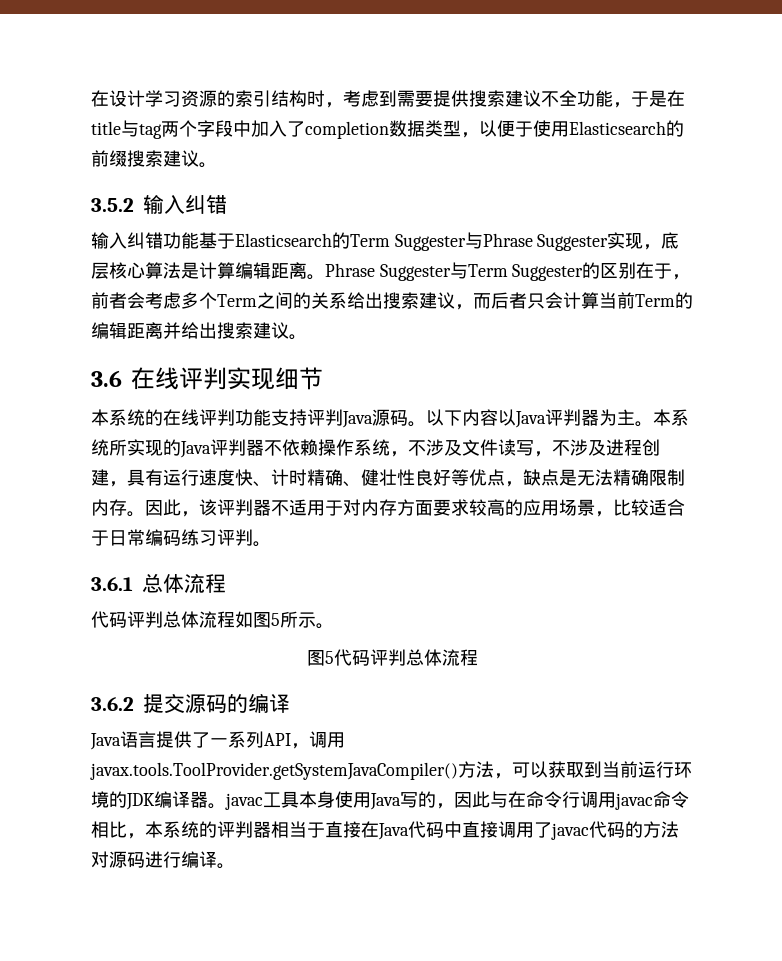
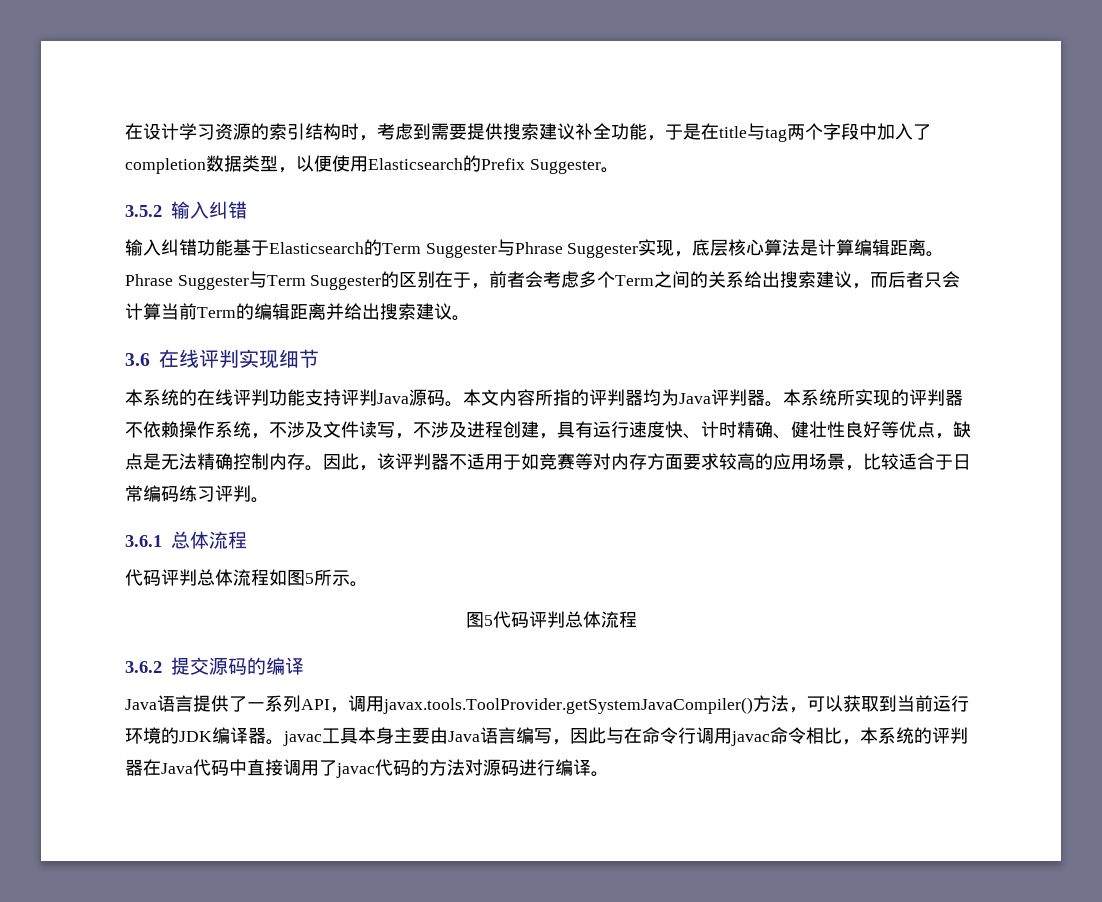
- 在设计学习资源的索引结构时，考虑到需要提供搜索建议不全功能，于是在title与tag两个字段中加入了completion数据类型，以便于使用Elasticsearch的前缀搜索建议。
+ 在设计学习资源的索引结构时，考虑到需要提供搜索建议补全功能，于是在title与tag两个字段中加入了completion数据类型，以便使用Elasticsearch的Prefix Suggester。
- 以下内容以Java评判器为主。
+ 本文内容所指的评判器均为Java评判器。
- 本系统所实现的Java评判器不依赖操作系统，不涉及文件读写，不涉及进程创建，具有运行速度快、计时精确、健壮性良好等优点，缺点是无法精确限制内存。
+ 本系统所实现的评判器不依赖操作系统，不涉及文件读写，不涉及进程创建，具有运行速度快、计时精确、健壮性良好等优点，缺点是无法精确控制内存。
- 因此，该评判器不适用于对内存方面要求较高的应用场景，比较适合于日常编码练习评判。
+ 因此，该评判器不适用于如竞赛等对内存方面要求较高的应用场景，比较适合于日常编码练习评判。
- Java语言提供了一系列API，调用javax.tools.ToolProvider.getSystemJavaCompiler()方法，可以获取到当前运行环境的JDK编译器。javac工具本身使用Java写的，因此与在命令行调用javac命令相比，本系统的评判器相当于直接在Java代码中直接调用了javac代码的方法对源码进行编译。
+ Java语言提供了一系列API，调用javax.tools.ToolProvider.getSystemJavaCompiler()方法，可以获取到当前运行环境的JDK编译器。javac工具本身主要由Java语言编写，因此与在命令行调用javac命令相比，本系统的评判器在Java代码中直接调用了javac代码的方法对源码进行编译。

